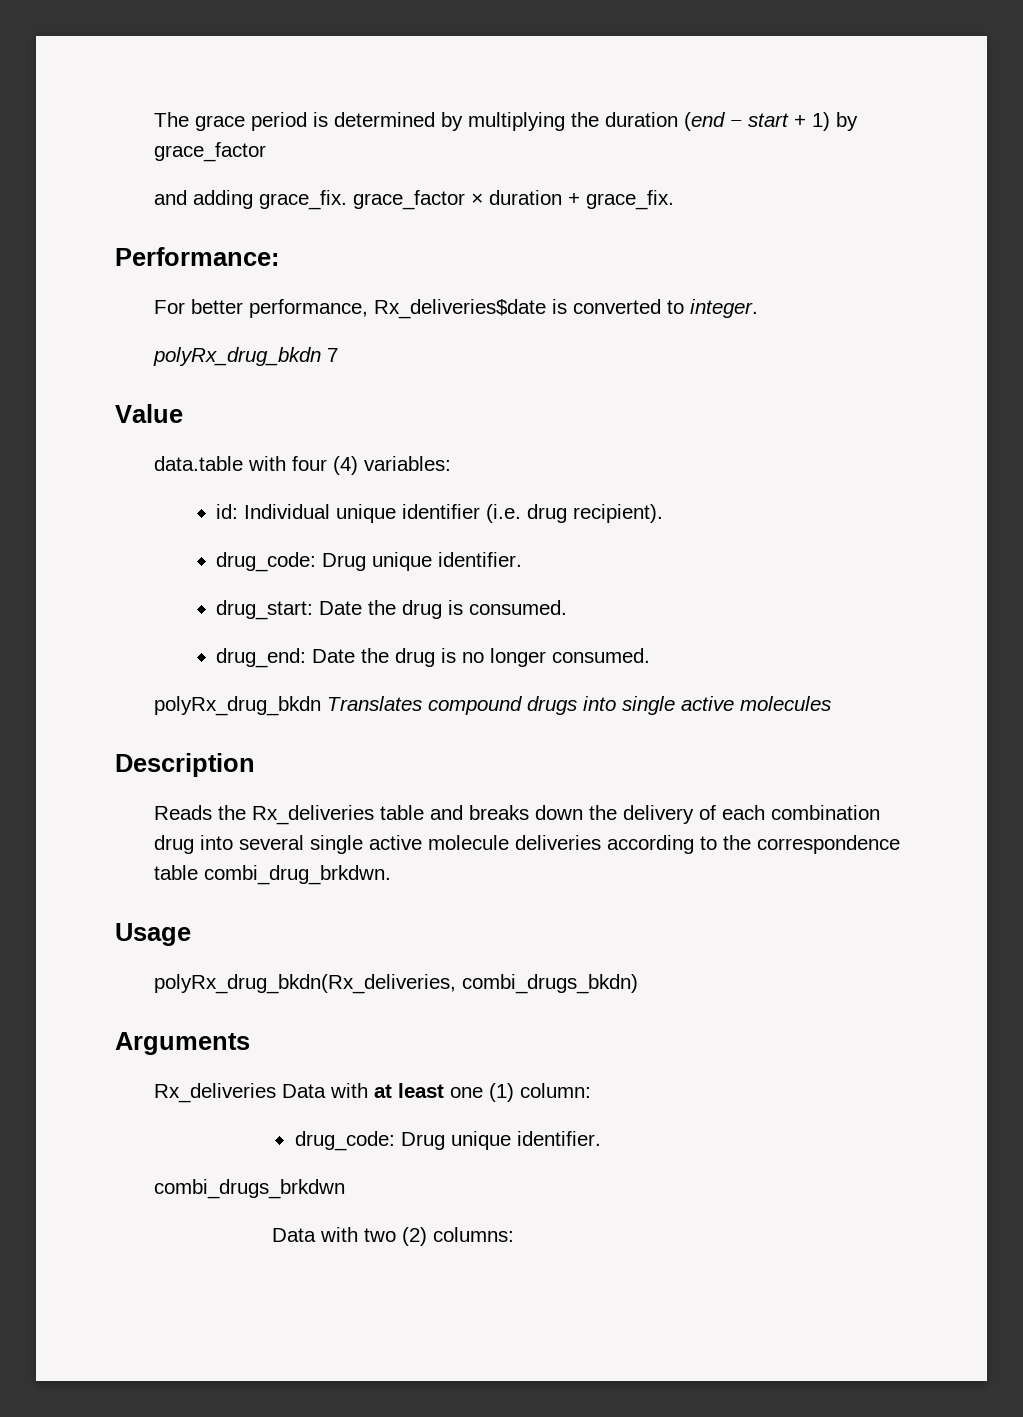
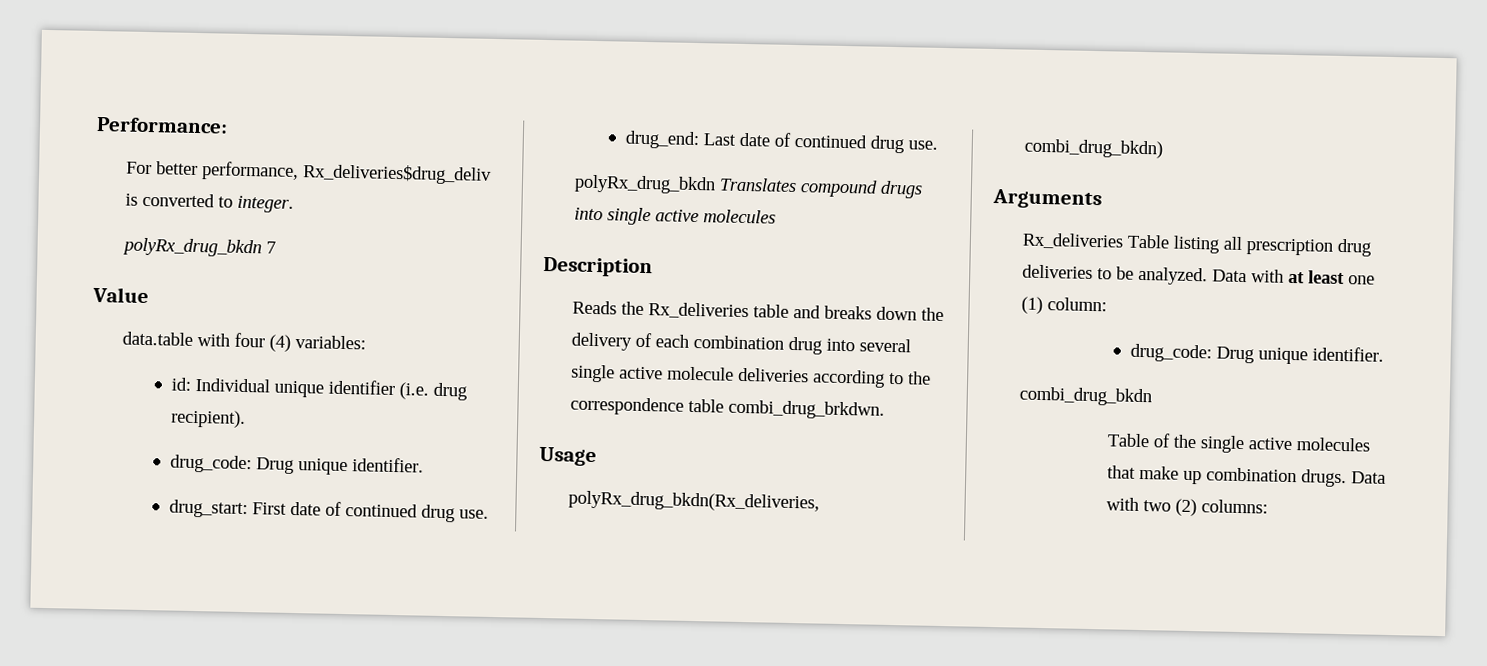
- The grace period is determined by multiplying the duration (end − start + 1) by grace_factor
- and adding grace_fix. grace_factor × duration + grace_fix.
- For better performance, Rx_deliveries$date is converted to integer.
+ For better performance, Rx_deliveries$drug_deliv is converted to integer.
- drug_start: Date the drug is consumed.
- drug_end: Date the drug is no longer consumed.
+ drug_start: First date of continued drug use.
+ drug_end: Last date of continued drug use.
- polyRx_drug_bkdn(Rx_deliveries, combi_drugs_bkdn)
+ polyRx_drug_bkdn(Rx_deliveries, combi_drug_bkdn)
- Rx_deliveries Data with at least one (1) column:
+ Rx_deliveries Table listing all prescription drug deliveries to be analyzed. Data with at least one (1) column:
- combi_drugs_brkdwn
- Data with two (2) columns:
+ combi_drug_bkdn
+ Table of the single active molecules that make up combination drugs. Data with two (2) columns:

